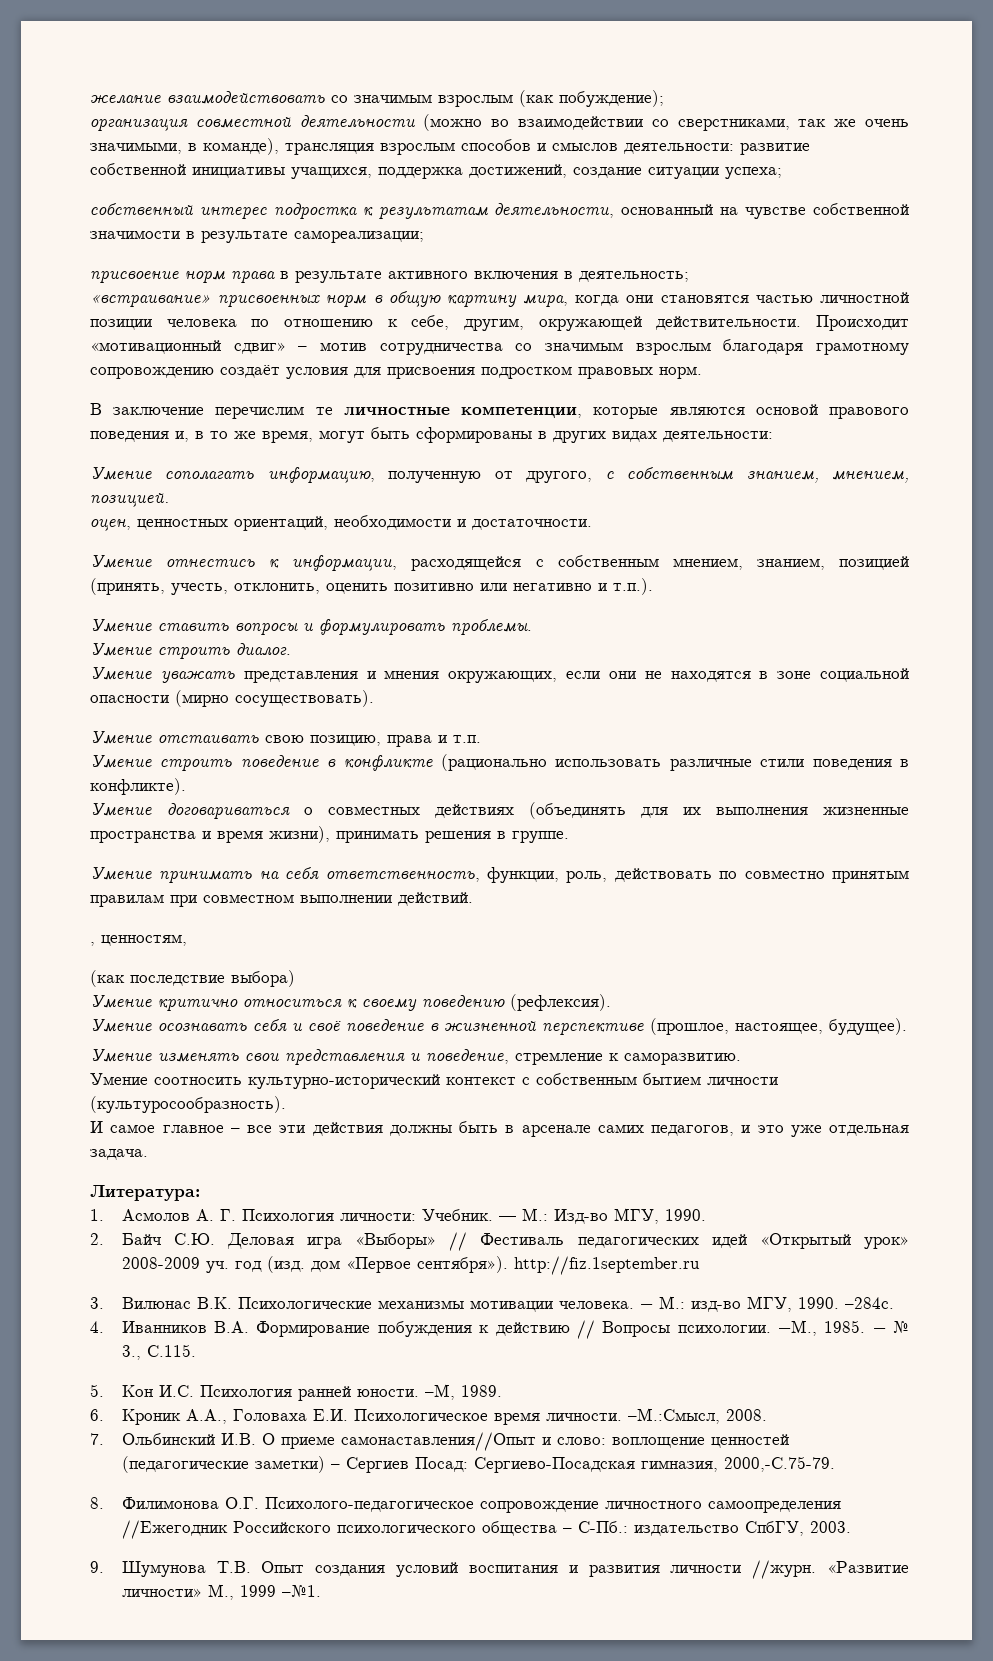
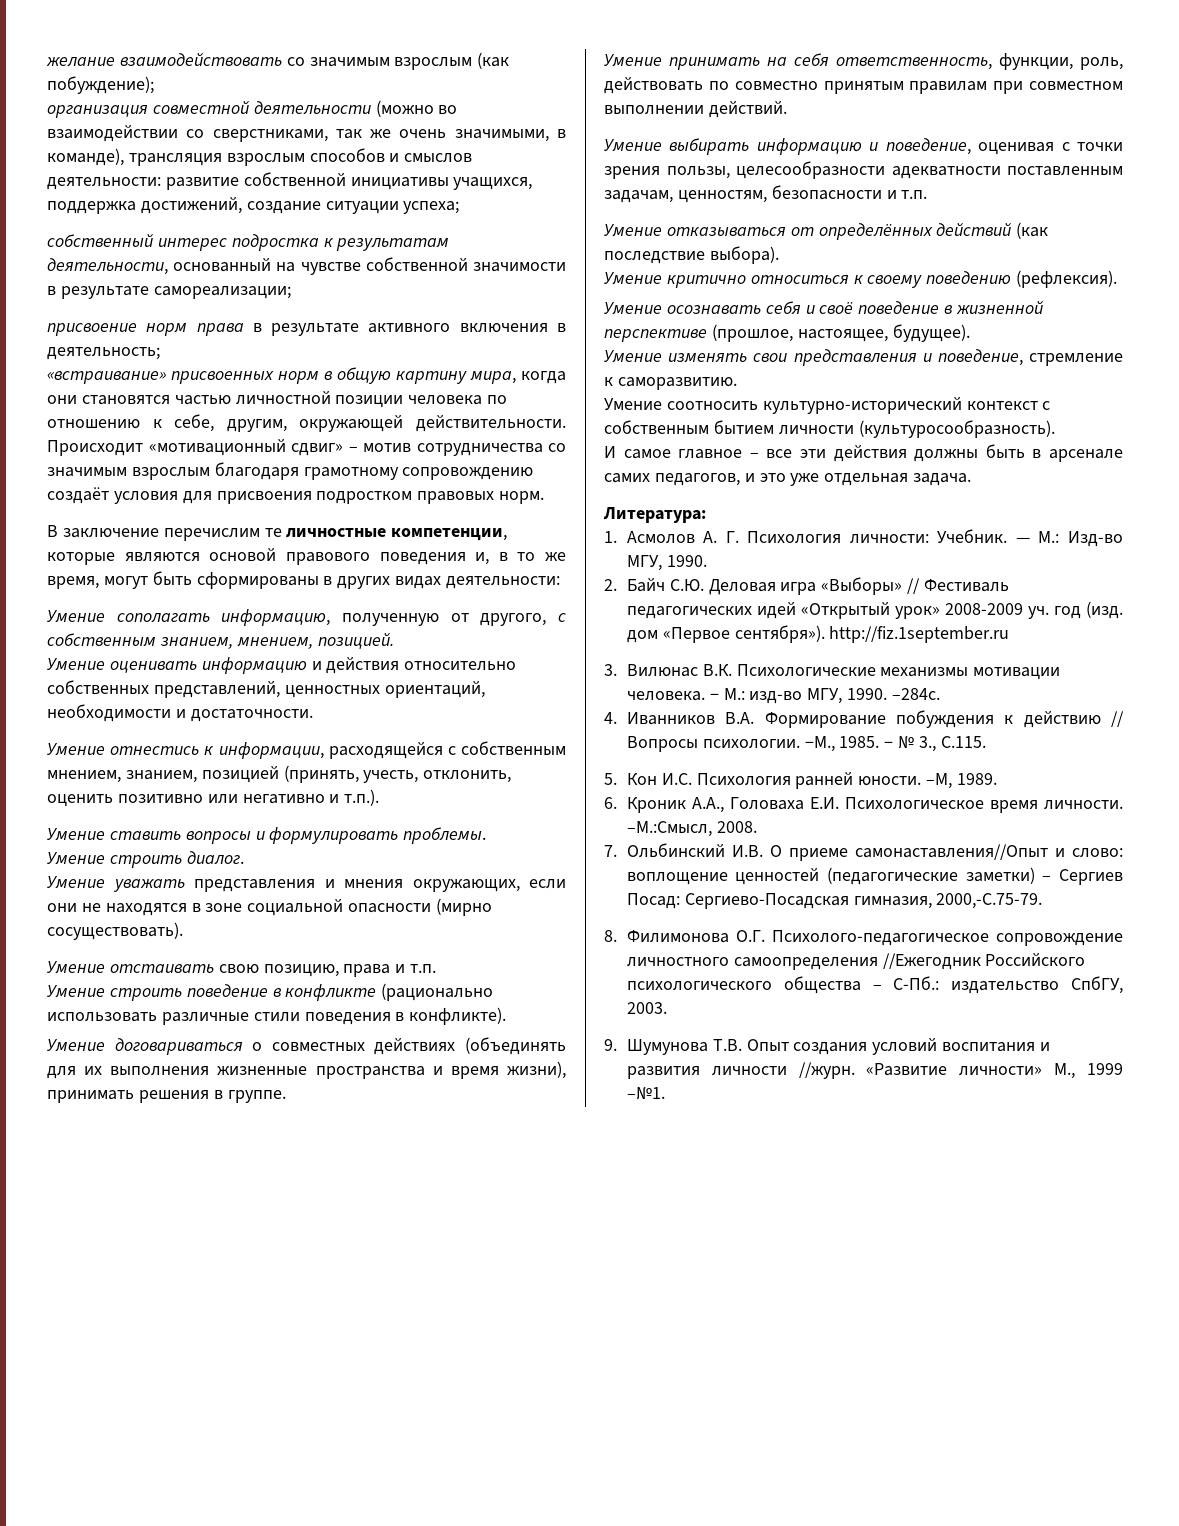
- оцен, ценностных ориентаций, необходимости и достаточности.
+ Умение оценивать информацию и действия относительно собственных представлений, ценностных ориентаций, необходимости и достаточности.
- , ценностям,
- (как последствие выбора)
+ Умение выбирать информацию и поведение, оценивая с точки зрения пользы, целесообразности адекватности поставленным задачам, ценностям, безопасности и т.п.
+ Умение отказываться от определённых действий (как последствие выбора).

